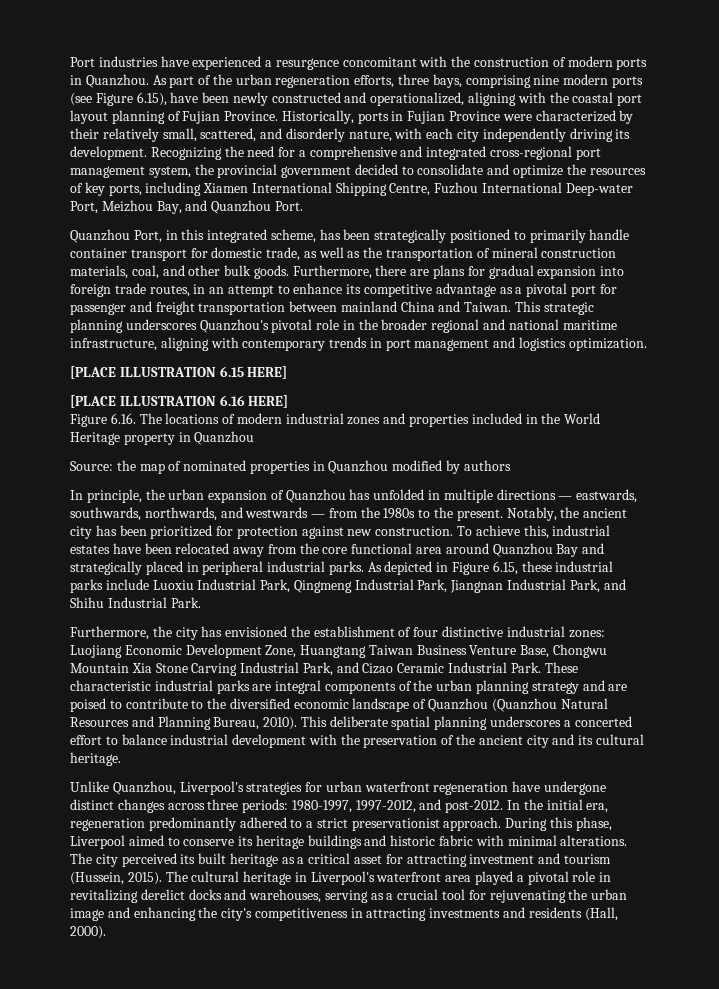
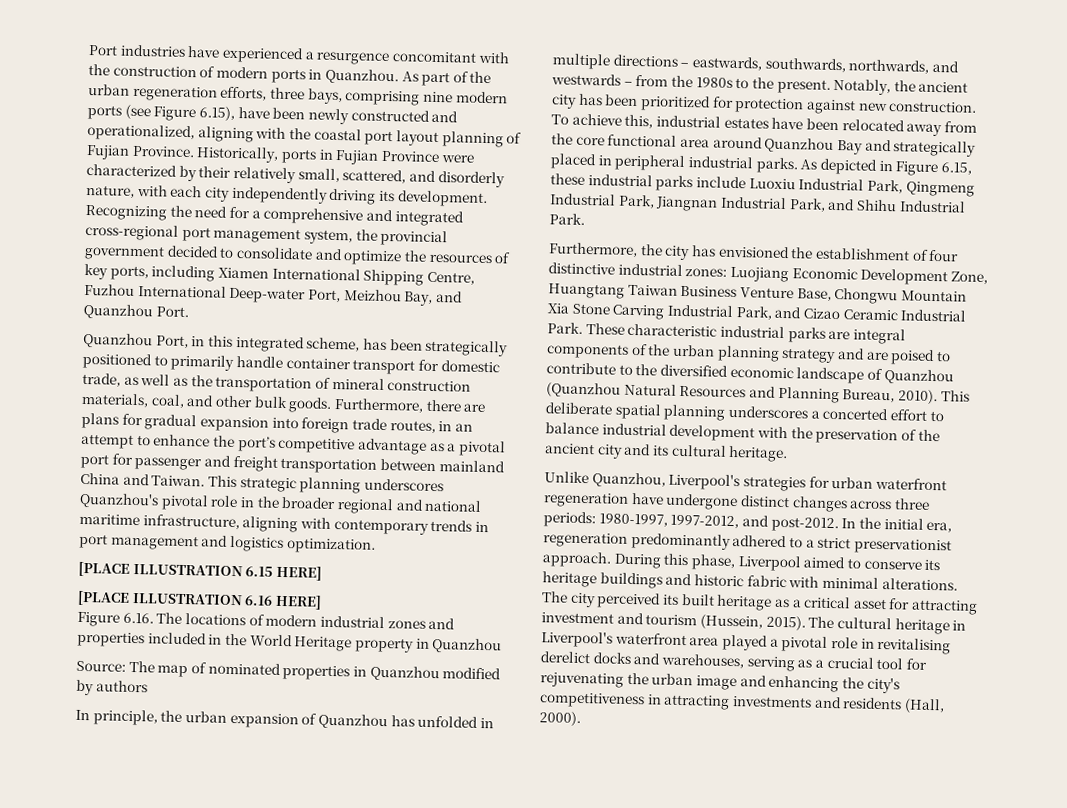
- Furthermore, there are plans for gradual expansion into foreign trade routes, in an attempt to enhance its competitive advantage as a pivotal port for passenger and freight transportation between mainland China and Taiwan.
+ Furthermore, there are plans for gradual expansion into foreign trade routes, in an attempt to enhance the port’s competitive advantage as a pivotal port for passenger and freight transportation between mainland China and Taiwan.
- Source: the map of nominated properties in Quanzhou modified by authors
+ Source: The map of nominated properties in Quanzhou modified by authors
- In principle, the urban expansion of Quanzhou has unfolded in multiple directions — eastwards, southwards, northwards, and westwards — from the 1980s to the present.
+ In principle, the urban expansion of Quanzhou has unfolded in multiple directions – eastwards, southwards, northwards, and westwards – from the 1980s to the present.
- The cultural heritage in Liverpool's waterfront area played a pivotal role in revitalizing derelict docks and warehouses, serving as a crucial tool for rejuvenating the urban image and enhancing the city's competitiveness in attracting investments and residents (Hall, 2000).
+ The cultural heritage in Liverpool's waterfront area played a pivotal role in revitalising derelict docks and warehouses, serving as a crucial tool for rejuvenating the urban image and enhancing the city's competitiveness in attracting investments and residents (Hall, 2000).

